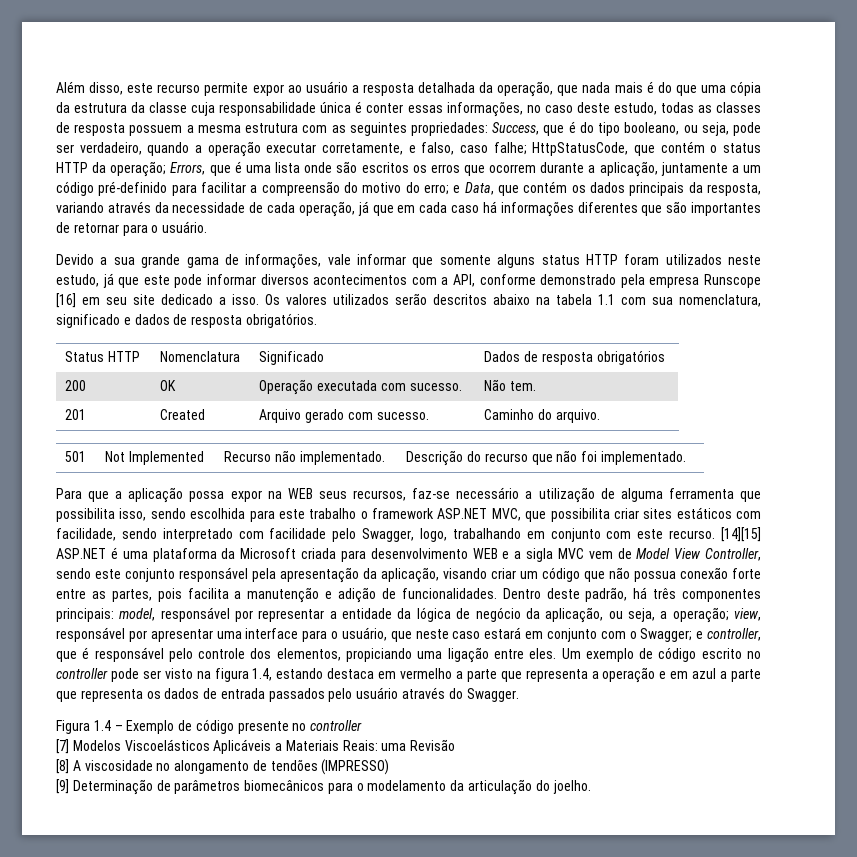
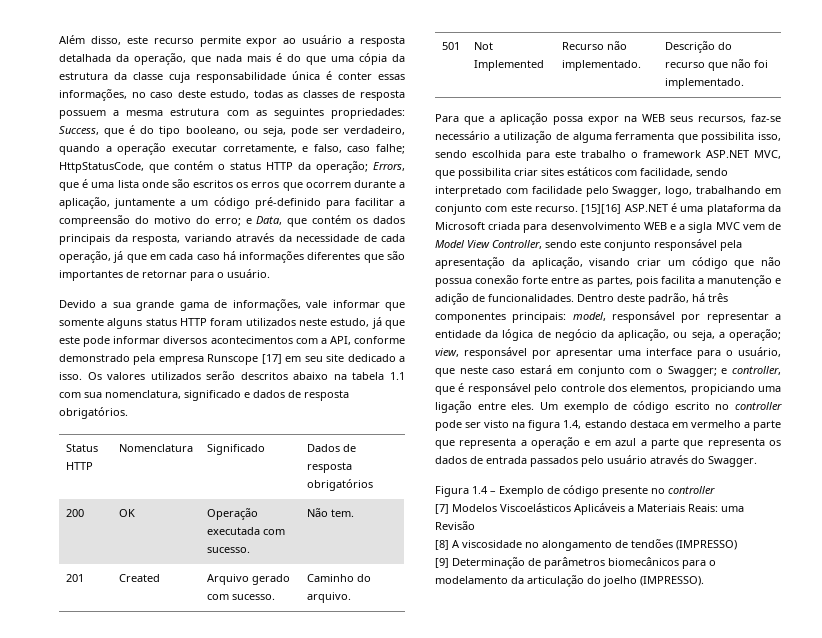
- Devido a sua grande gama de informações, vale informar que somente alguns status HTTP foram utilizados neste estudo, já que este pode informar diversos acontecimentos com a API, conforme demonstrado pela empresa Runscope [16] em seu site dedicado a isso.
+ Devido a sua grande gama de informações, vale informar que somente alguns status HTTP foram utilizados neste estudo, já que este pode informar diversos acontecimentos com a API, conforme demonstrado pela empresa Runscope [17] em seu site dedicado a isso.
- [14][15] ASP.NET é uma plataforma da Microsoft criada para desenvolvimento WEB e a sigla MVC vem de Model View Controller, sendo este conjunto responsável pela apresentação da aplicação, visando criar um código que não possua conexão forte entre as partes, pois facilita a manutenção e adição de funcionalidades.
+ [15][16] ASP.NET é uma plataforma da Microsoft criada para desenvolvimento WEB e a sigla MVC vem de Model View Controller, sendo este conjunto responsável pela apresentação da aplicação, visando criar um código que não possua conexão forte entre as partes, pois facilita a manutenção e adição de funcionalidades.
- [9] Determinação de parâmetros biomecânicos para o modelamento da articulação do joelho.
+ [9] Determinação de parâmetros biomecânicos para o modelamento da articulação do joelho (IMPRESSO).

